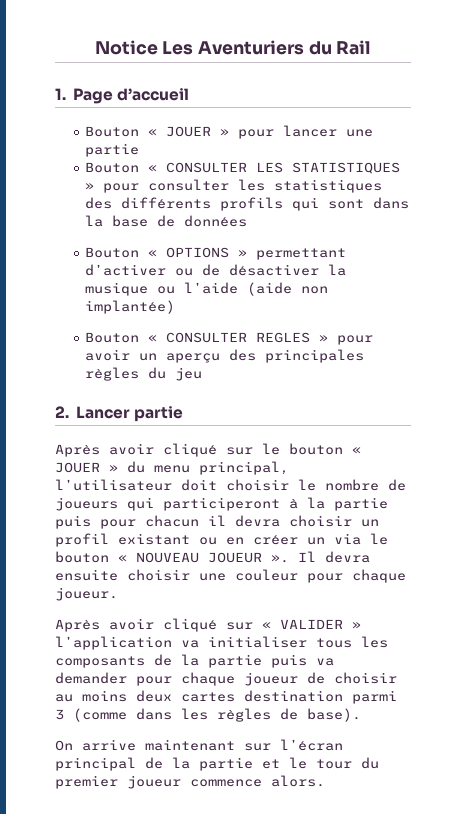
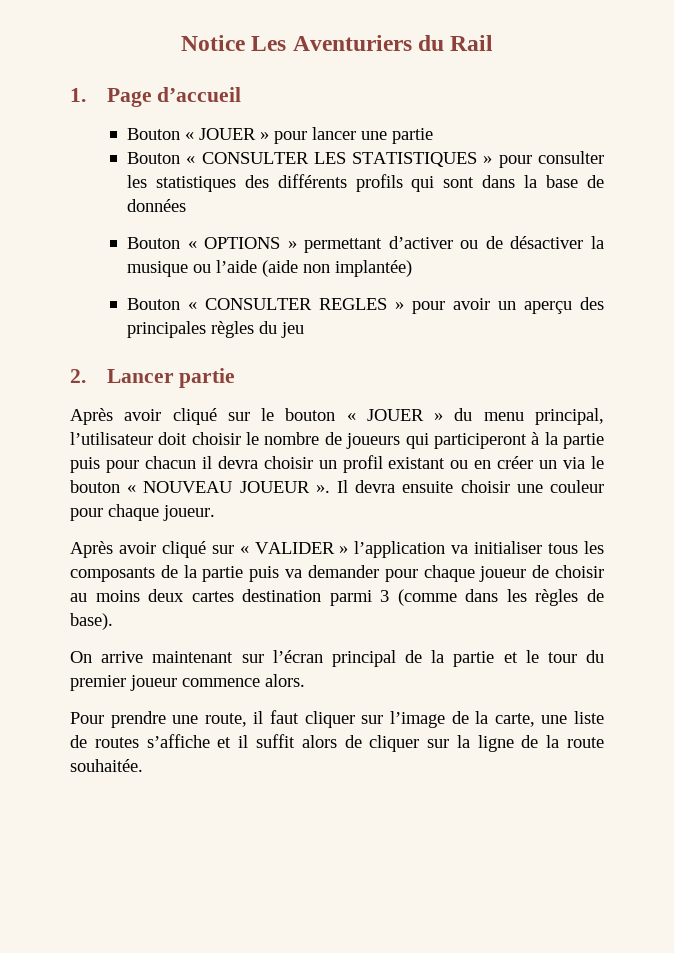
+ Pour prendre une route, il faut cliquer sur l’image de la carte, une liste de routes s’affiche et il suffit alors de cliquer sur la ligne de la route souhaitée.

